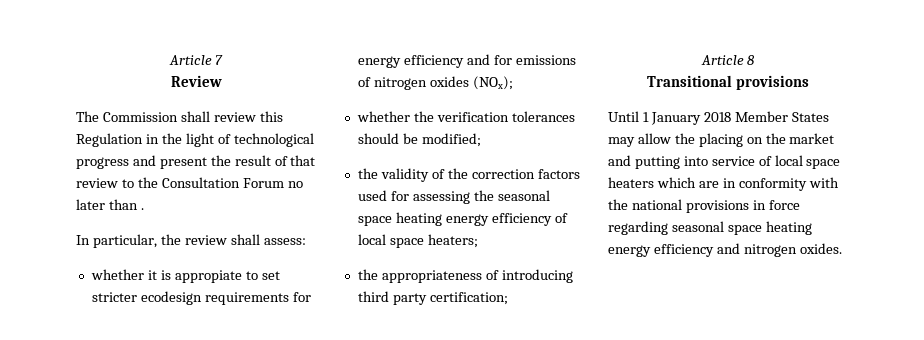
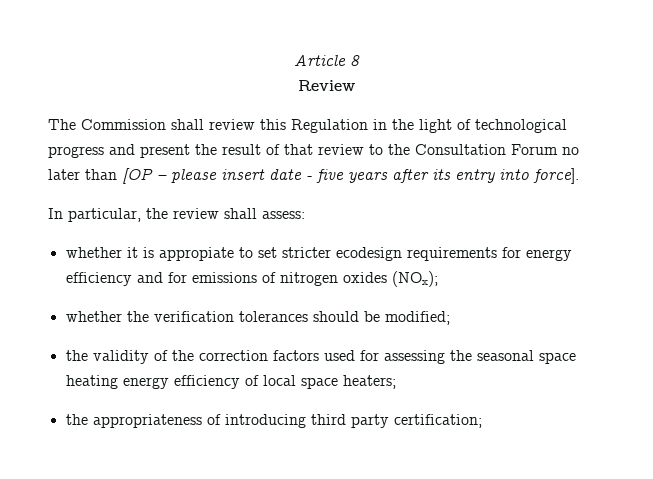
- Article 7
+ Article 8
- The Commission shall review this Regulation in the light of technological progress and present the result of that review to the Consultation Forum no later than .
+ The Commission shall review this Regulation in the light of technological progress and present the result of that review to the Consultation Forum no later than [OP – please insert date - five years after its entry into force].
- Article 8
- Transitional provisions
- Until 1 January 2018 Member States may allow the placing on the market and putting into service of local space heaters which are in conformity with the national provisions in force regarding seasonal space heating energy efficiency and nitrogen oxides.

